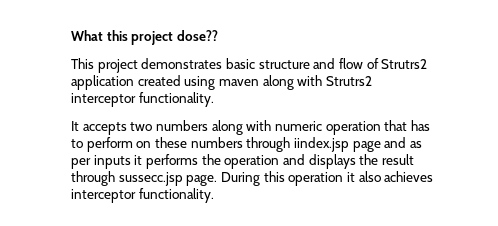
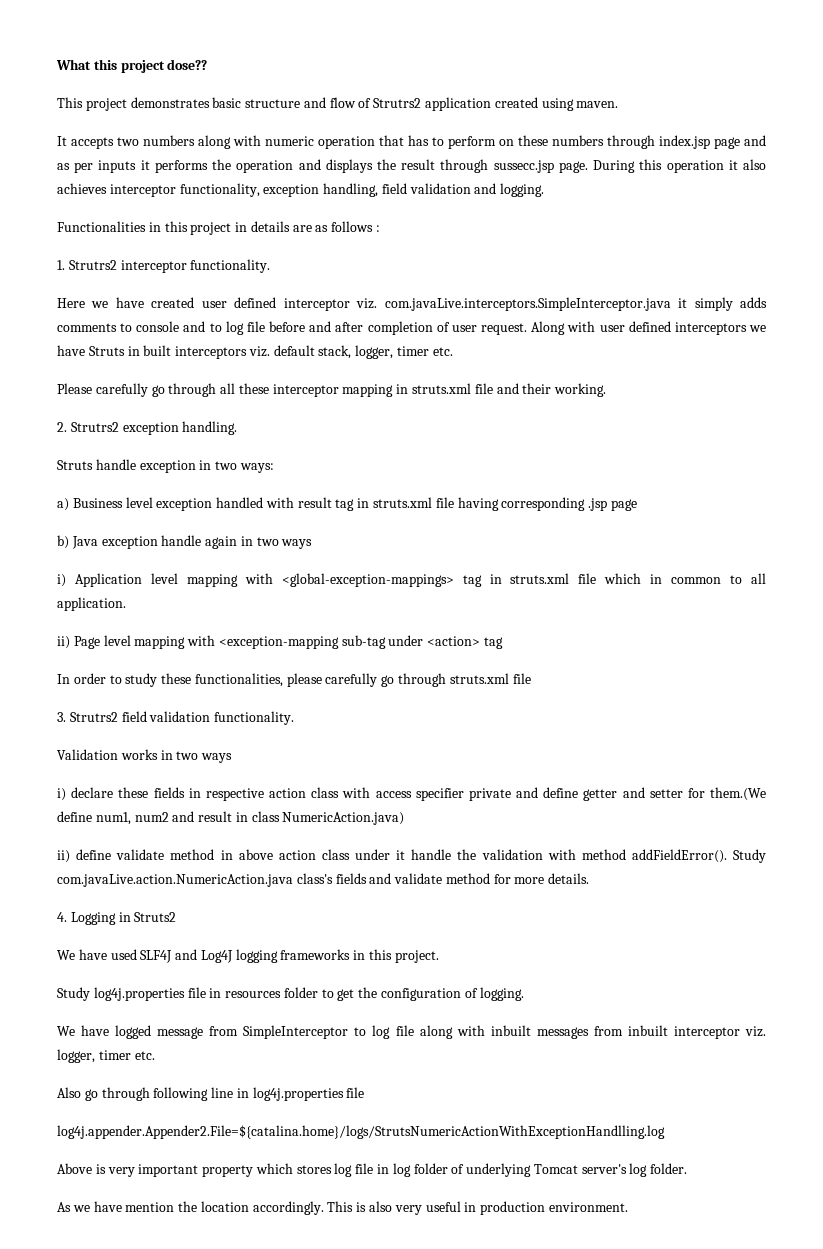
- This project demonstrates basic structure and flow of Strutrs2 application created using maven along with Strutrs2 interceptor functionality.
+ This project demonstrates basic structure and flow of Strutrs2 application created using maven.
- It accepts two numbers along with numeric operation that has to perform on these numbers through iindex.jsp page and as per inputs it performs the operation and displays the result through sussecc.jsp page.
+ It accepts two numbers along with numeric operation that has to perform on these numbers through index.jsp page and as per inputs it performs the operation and displays the result through sussecc.jsp page.
- During this operation it also achieves interceptor functionality.
+ During this operation it also achieves interceptor functionality, exception handling, field validation and logging.
+ Functionalities in this project in details are as follows :
+ 1. Strutrs2 interceptor functionality.
+ Here we have created user defined interceptor viz. com.javaLive.interceptors.SimpleInterceptor.java it simply adds comments to console and to log file before and after completion of user request. Along with user defined interceptors we have Struts in built interceptors viz. default stack, logger, timer etc.
+ Please carefully go through all these interceptor mapping in struts.xml file and their working.
+ 2. Strutrs2 exception handling.
+ Struts handle exception in two ways:
+ a) Business level exception handled with result tag in struts.xml file having corresponding .jsp page
+ b) Java exception handle again in two ways
+ i) Application level mapping with <global-exception-mappings> tag in struts.xml file which in common to all application.
+ ii) Page level mapping with <exception-mapping sub-tag under <action> tag
+ In order to study these functionalities, please carefully go through struts.xml file
+ 3. Strutrs2 field validation functionality.
+ Validation works in two ways
+ i) declare these fields in respective action class with access specifier private and define getter and setter for them.(We define num1, num2 and result in class NumericAction.java)
+ ii) define validate method in above action class under it handle the validation with method addFieldError(). Study com.javaLive.action.NumericAction.java class's fields and validate method for more details.
+ 4. Logging in Struts2
+ We have used SLF4J and Log4J logging frameworks in this project.
+ Study log4j.properties file in resources folder to get the configuration of logging.
+ We have logged message from SimpleInterceptor to log file along with inbuilt messages from inbuilt interceptor viz. logger, timer etc.
+ Also go through following line in log4j.properties file
+ log4j.appender.Appender2.File=${catalina.home}/logs/StrutsNumericActionWithExceptionHandlling.log
+ Above is very important property which stores log file in log folder of underlying Tomcat server's log folder.
+ As we have mention the location accordingly. This is also very useful in production environment.

